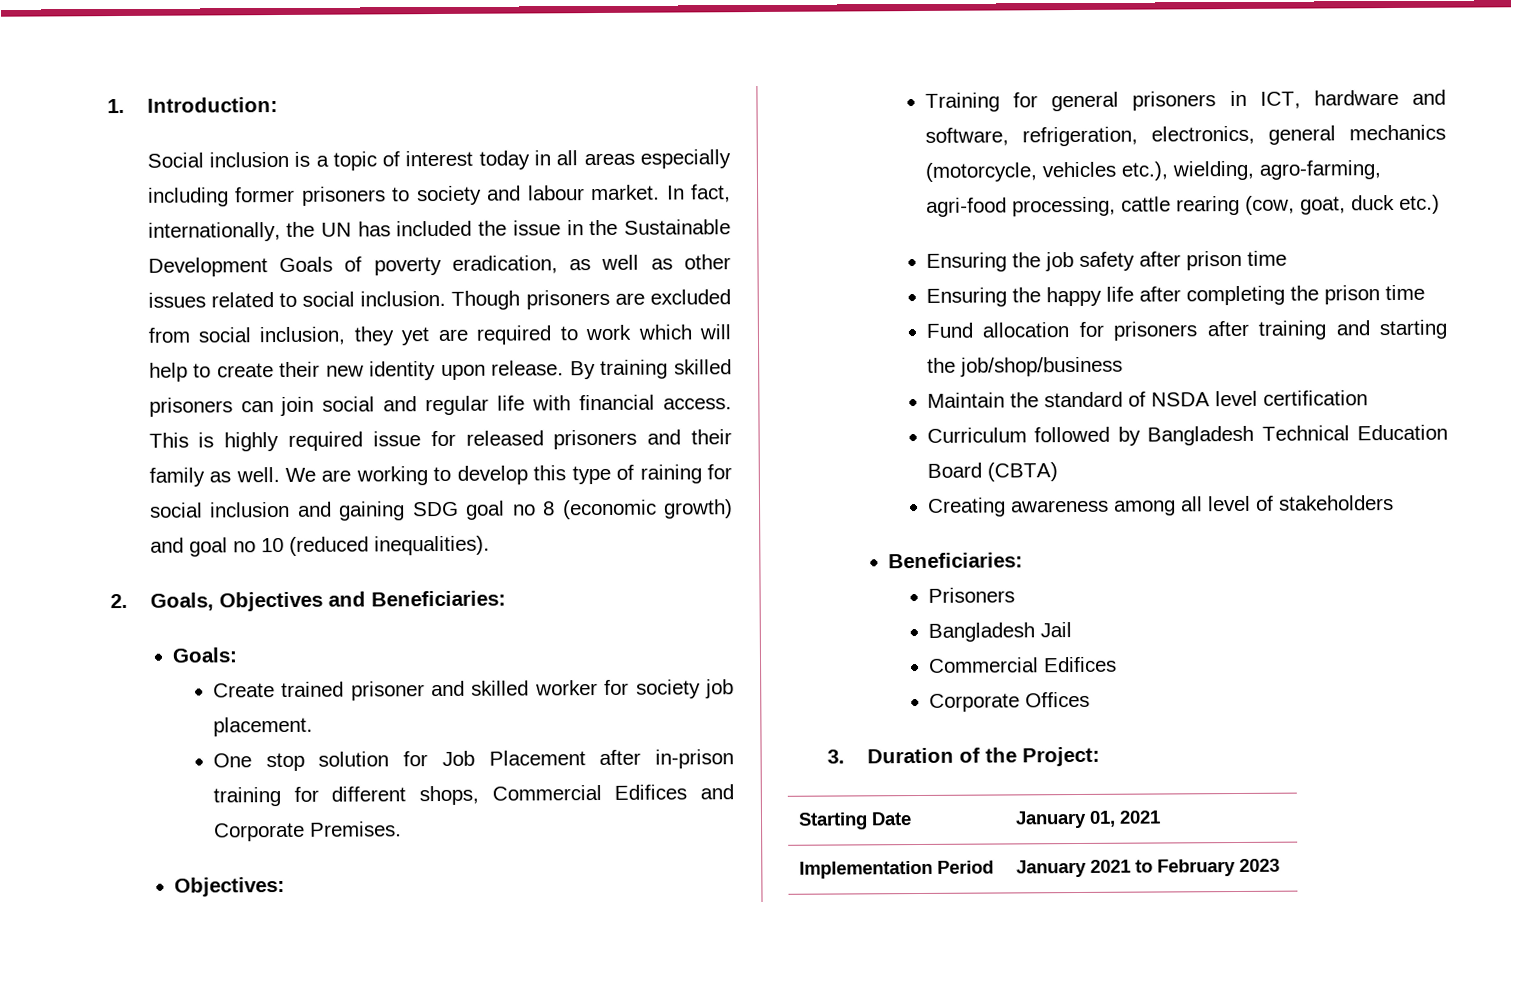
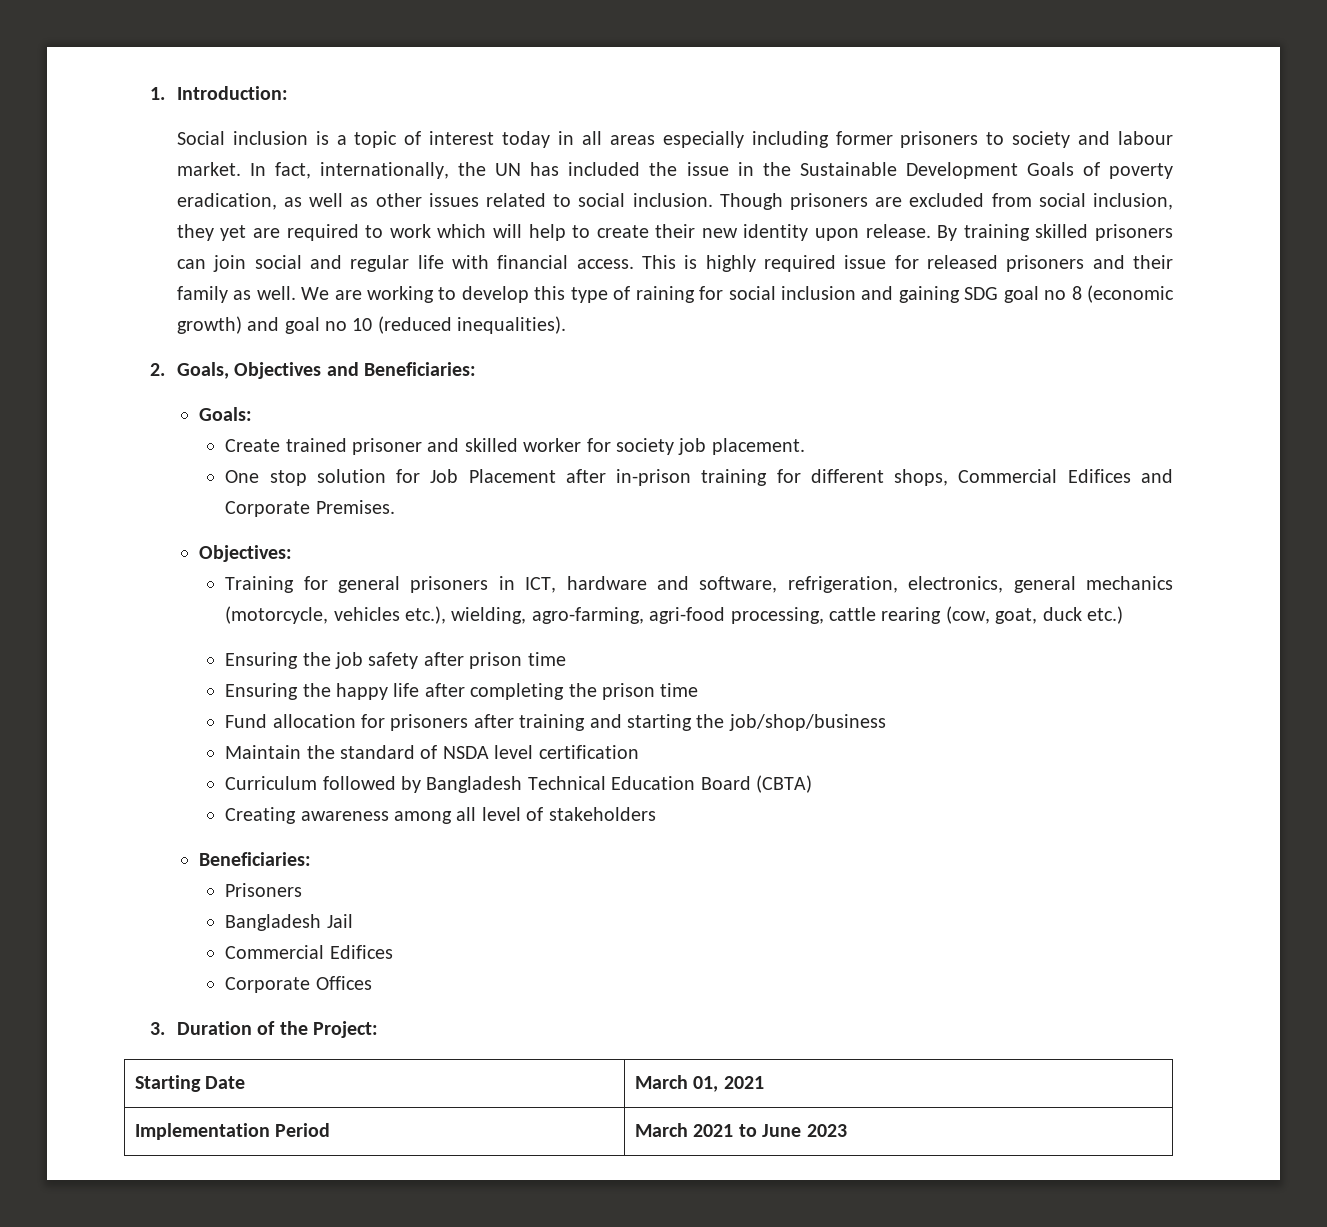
- Starting Date | January 01, 2021
+ Starting Date | March 01, 2021
- Implementation Period | January 2021 to February 2023
+ Implementation Period | March 2021 to June 2023

